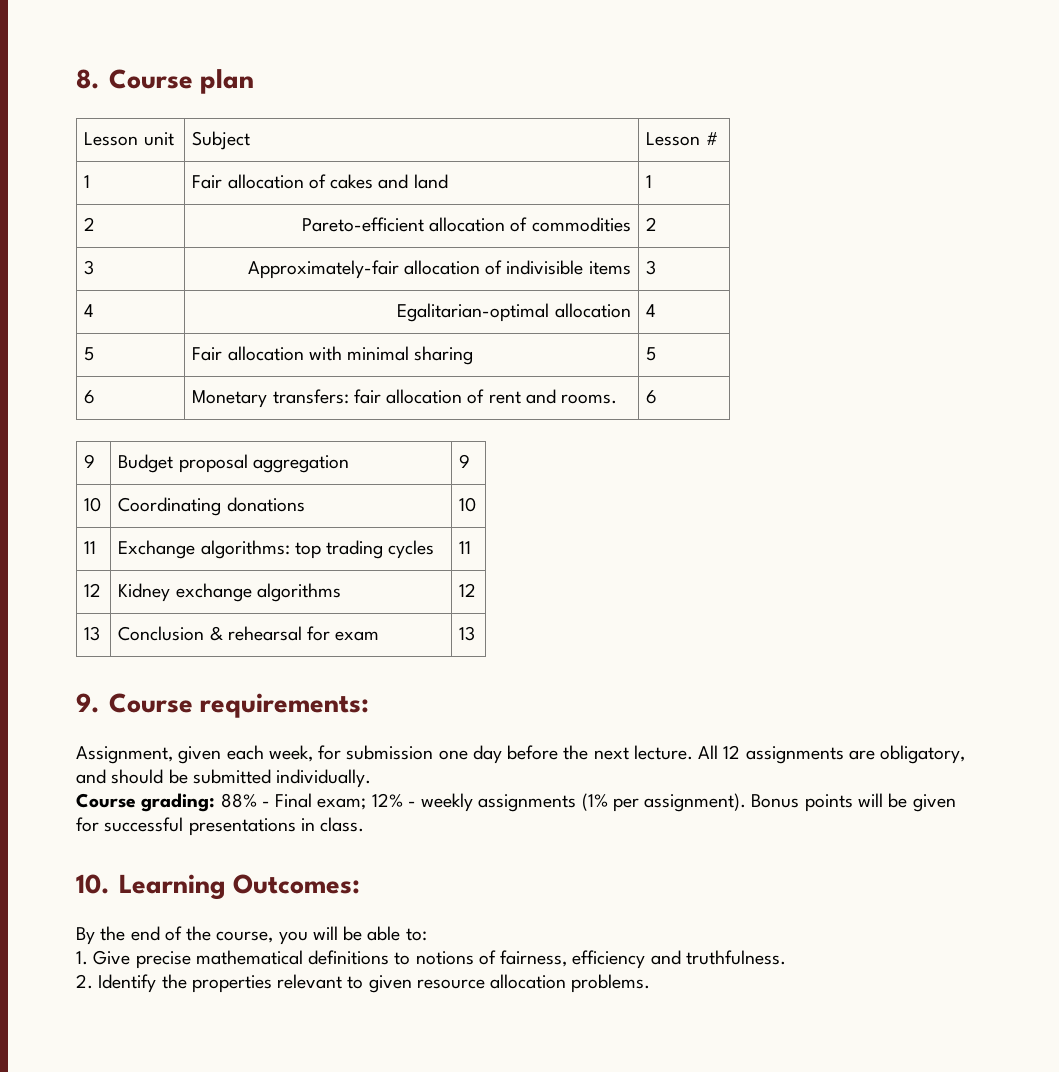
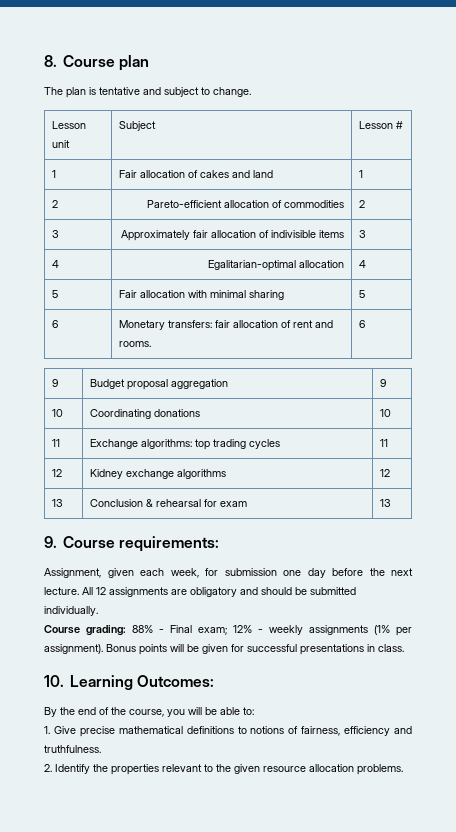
+ The plan is tentative and subject to change.
- 3 | Approximately-fair allocation of indivisible items | 3
+ 3 | Approximately fair allocation of indivisible items | 3
- All 12 assignments are obligatory, and should be submitted individually.
+ All 12 assignments are obligatory and should be submitted individually.
- 2. Identify the properties relevant to given resource allocation problems.
+ 2. Identify the properties relevant to the given resource allocation problems.

